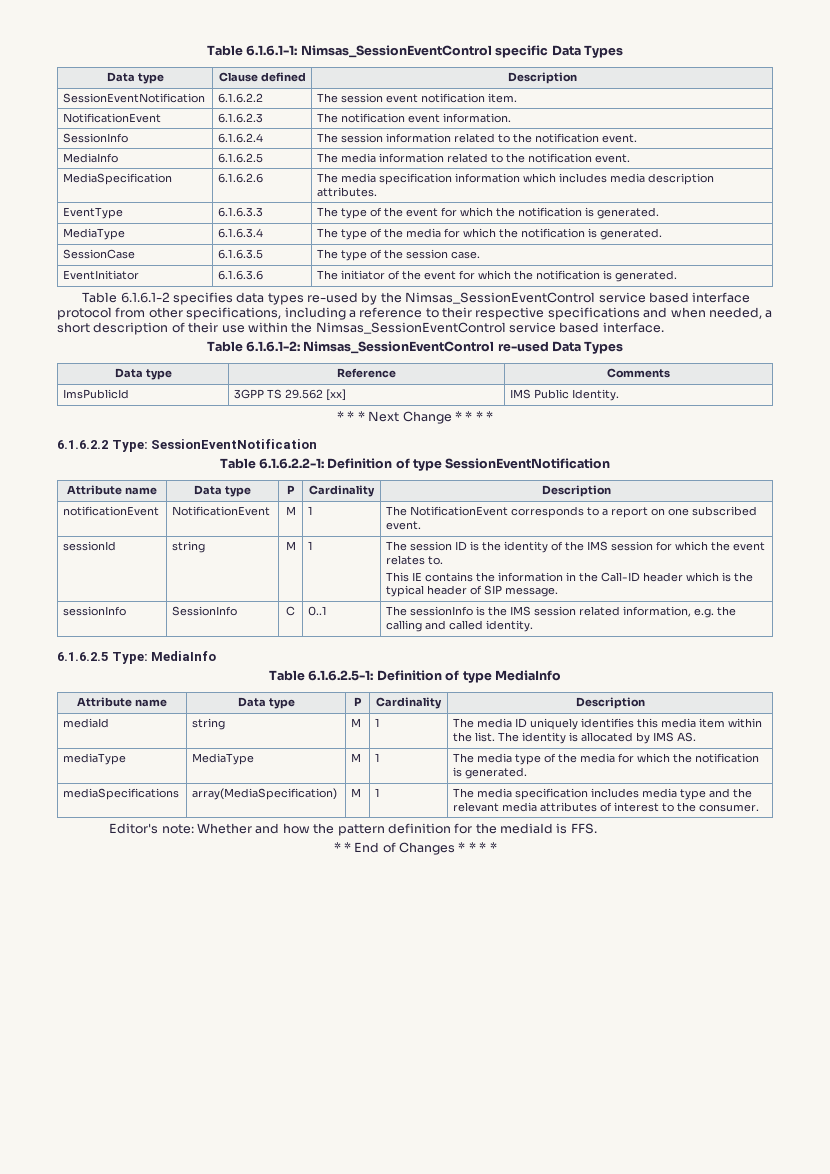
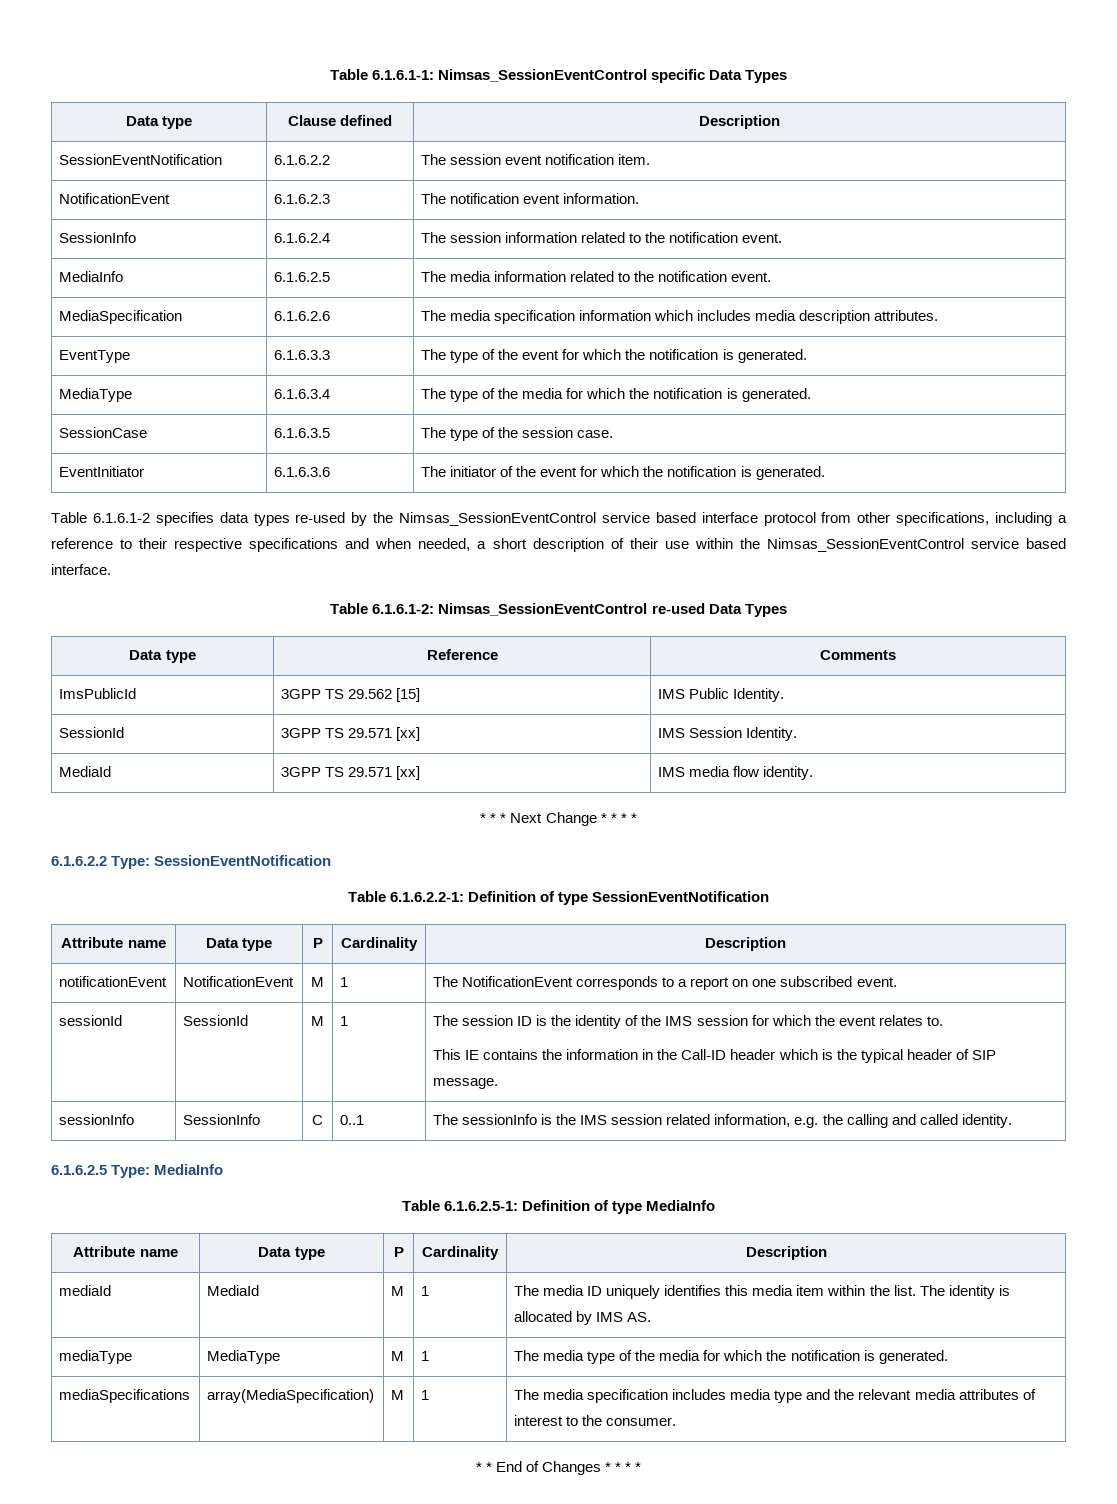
- ImsPublicId | 3GPP TS 29.562 [xx] | IMS Public Identity.
+ ImsPublicId | 3GPP TS 29.562 [15] | IMS Public Identity.
+ SessionId | 3GPP TS 29.571 [xx] | IMS Session Identity.
+ MediaId | 3GPP TS 29.571 [xx] | IMS media flow identity.
- sessionId | string | M | 1 | The session ID is the identity of the IMS session for which the event relates to.
+ sessionId | SessionId | M | 1 | The session ID is the identity of the IMS session for which the event relates to.
- mediaId | string | M | 1 | The media ID uniquely identifies this media item within the list. The identity is allocated by IMS AS.
+ mediaId | MediaId | M | 1 | The media ID uniquely identifies this media item within the list. The identity is allocated by IMS AS.
- Editor's note: Whether and how the pattern definition for the mediaId is FFS.

